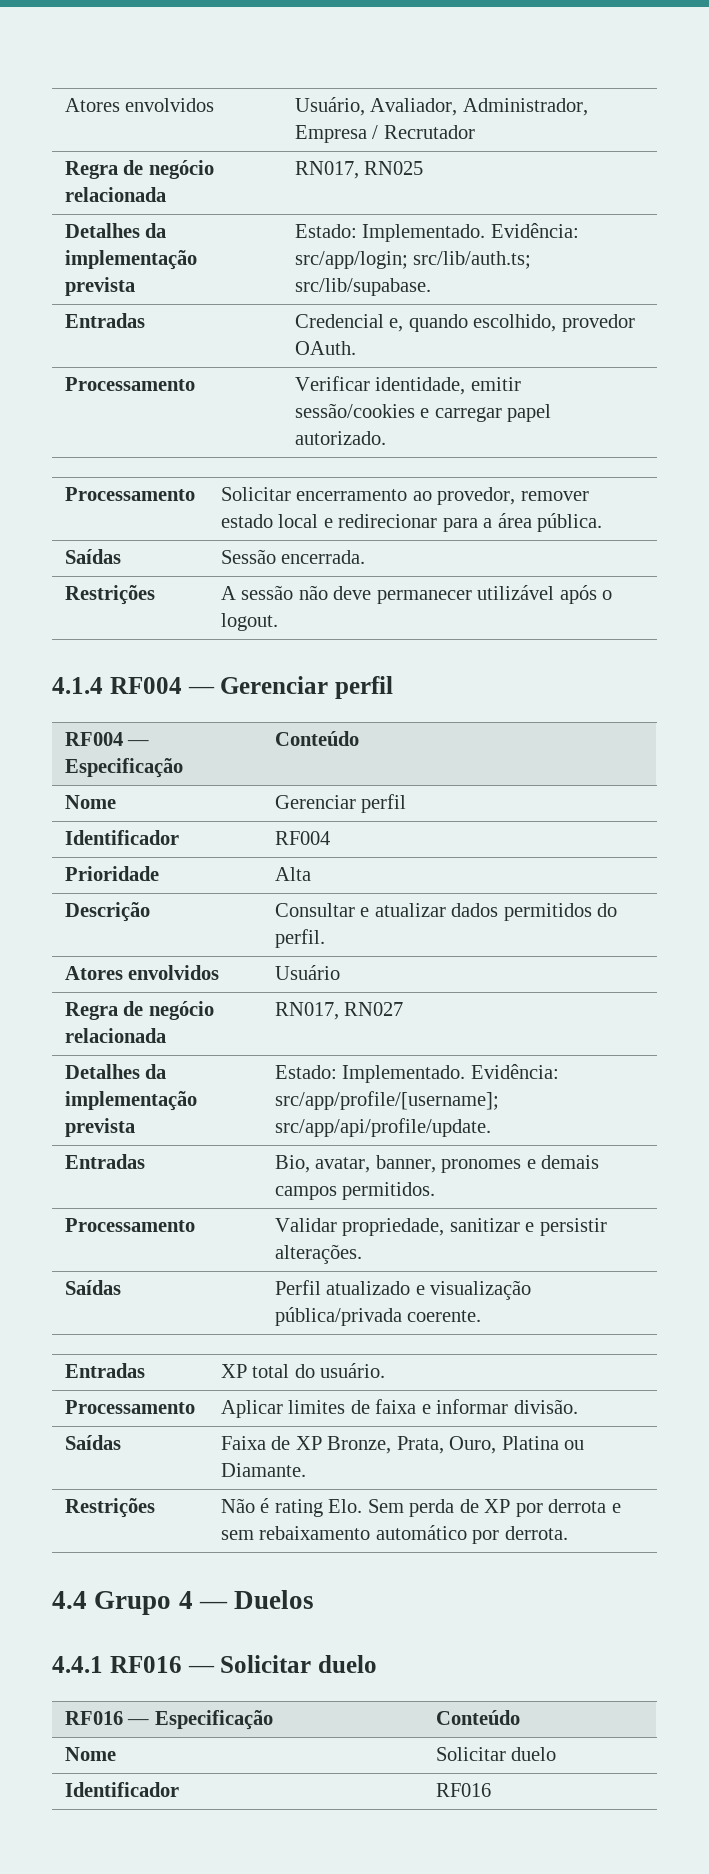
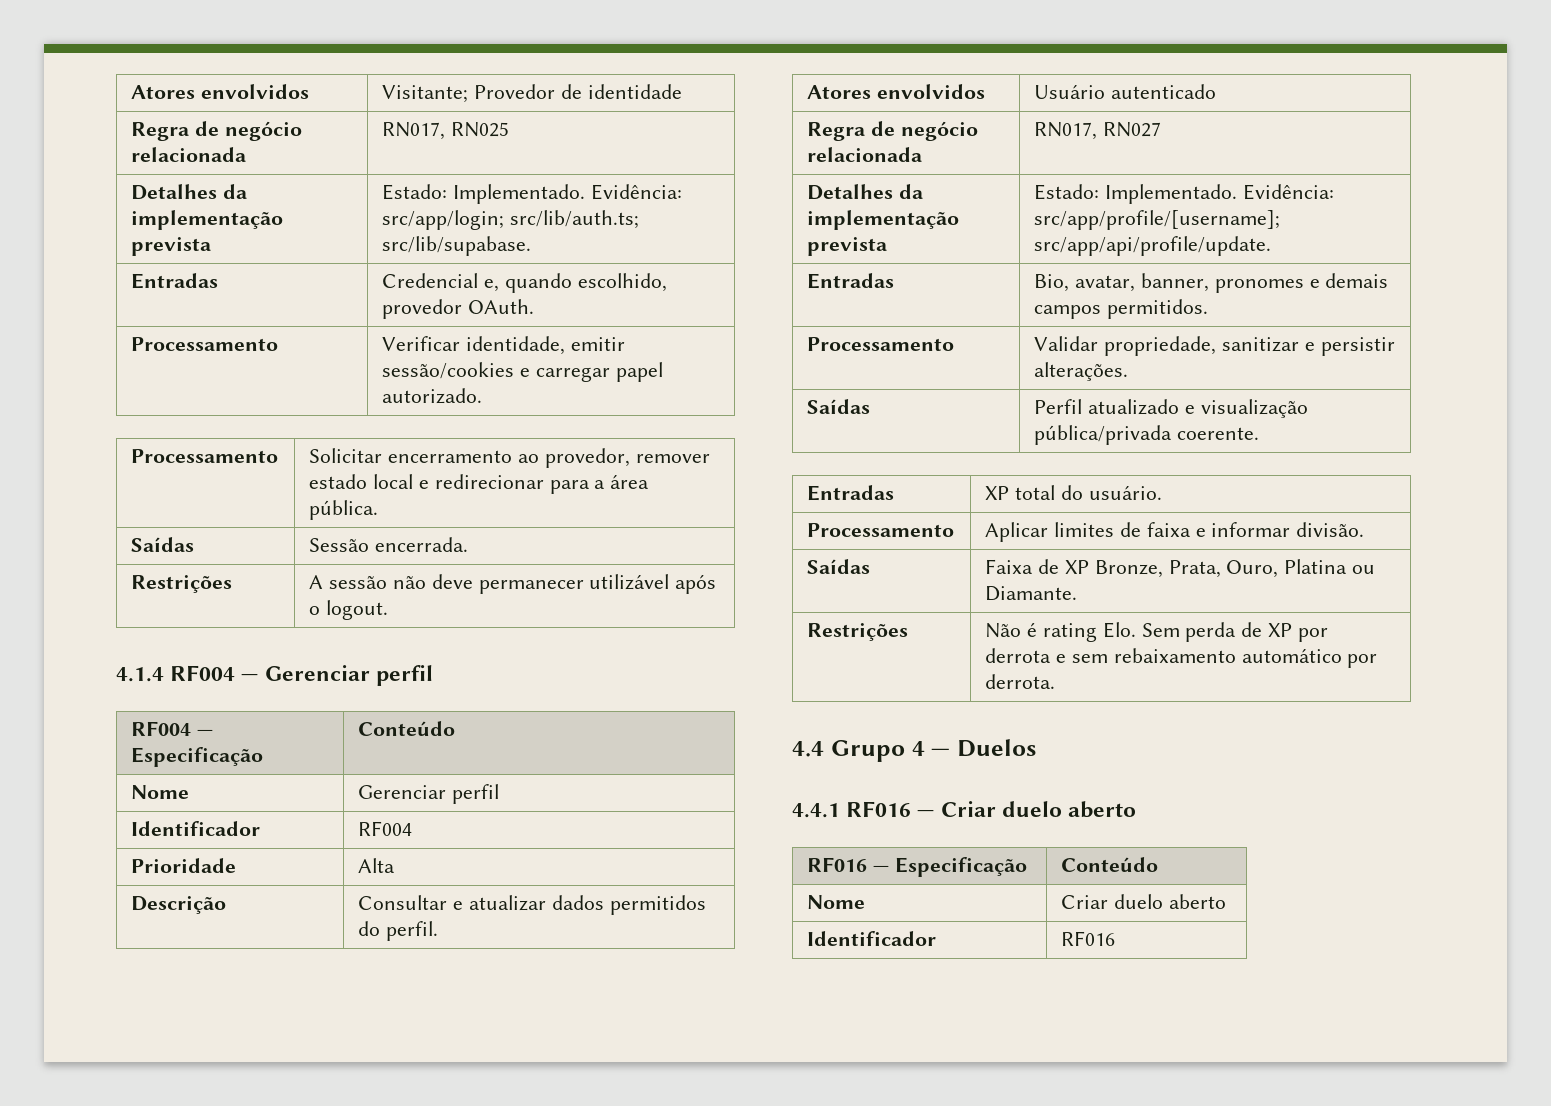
- Atores envolvidos | Usuário, Avaliador, Administrador, Empresa / Recrutador
+ Atores envolvidos | Visitante; Provedor de identidade
- Atores envolvidos | Usuário
+ Atores envolvidos | Usuário autenticado
- 4.4.1 RF016 — Solicitar duelo
+ 4.4.1 RF016 — Criar duelo aberto
- Nome | Solicitar duelo
+ Nome | Criar duelo aberto

